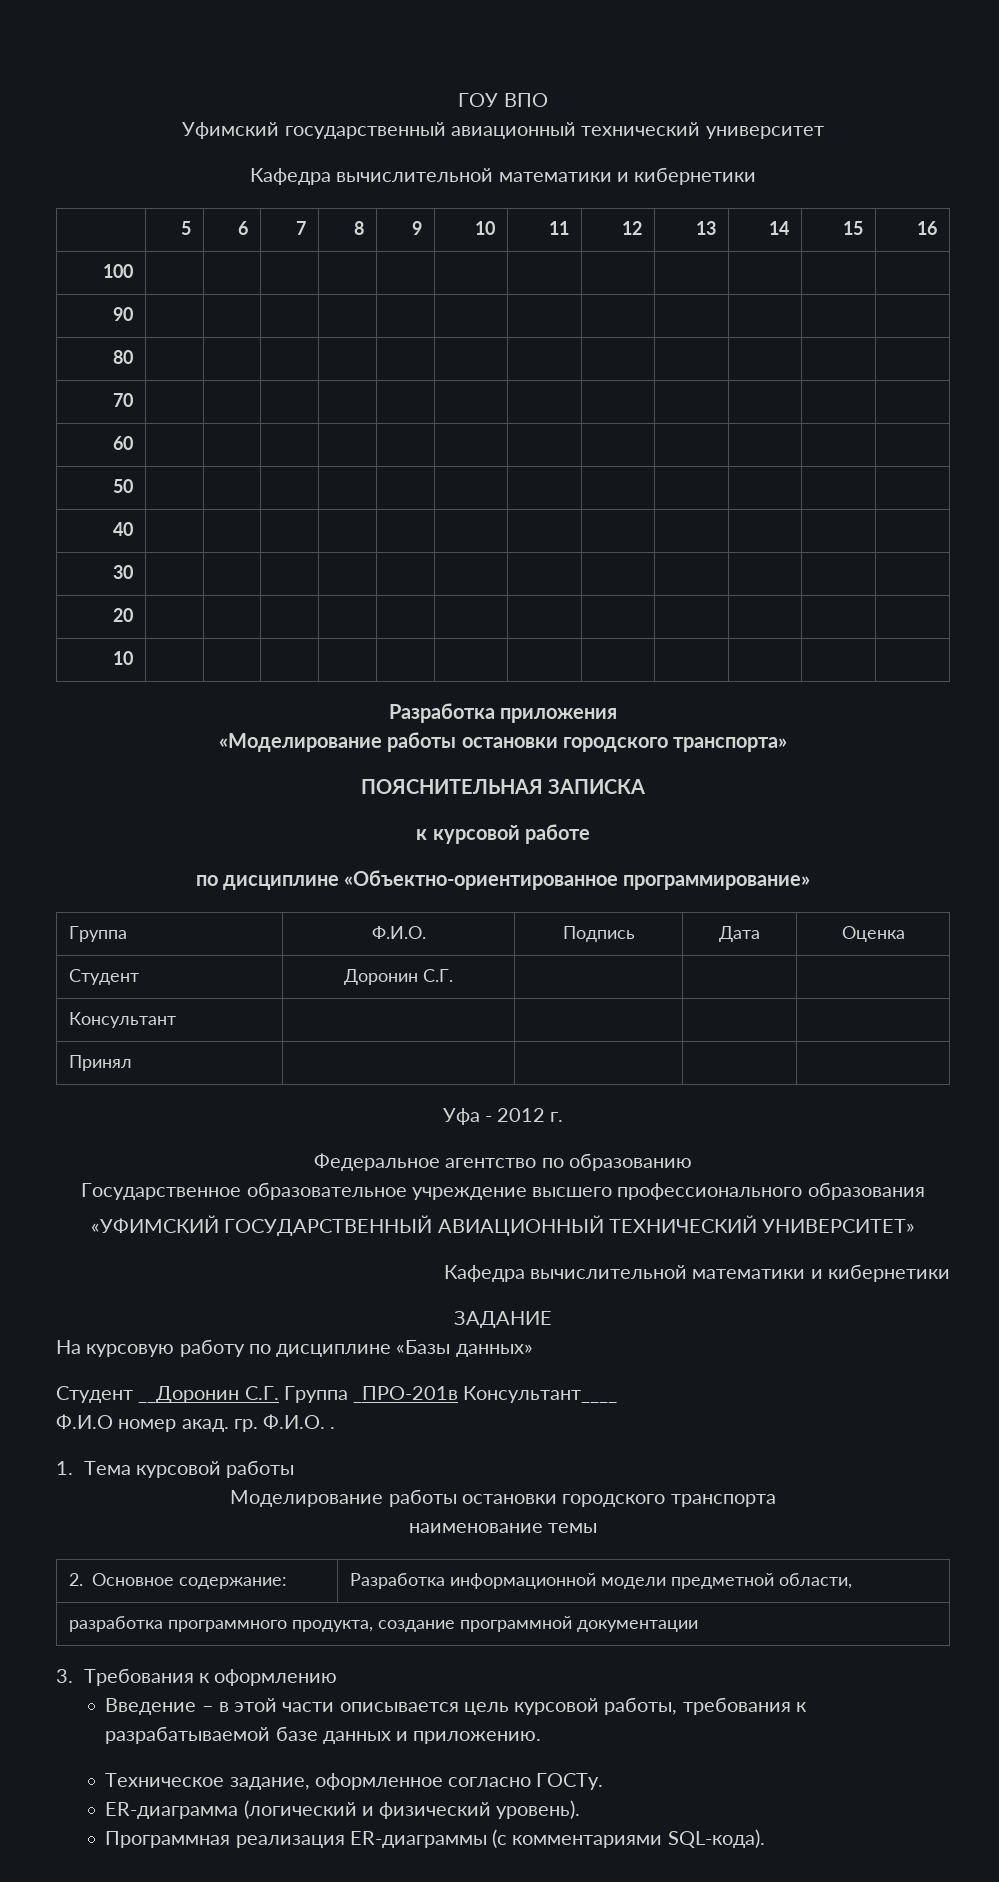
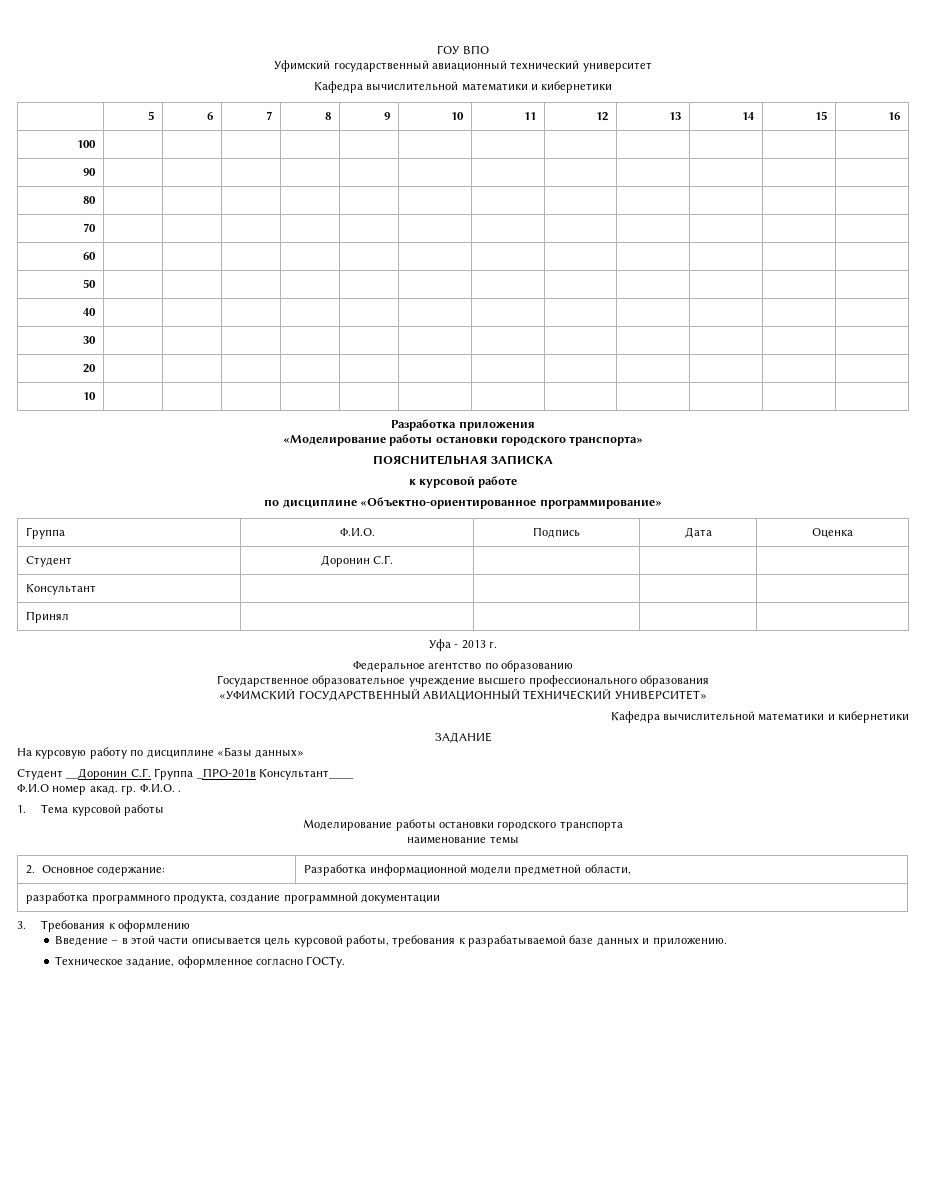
- Уфа - 2012 г.
+ Уфа - 2013 г.
- ER-диаграмма (логический и физический уровень).
- Программная реализация ER-диаграммы (с комментариями SQL-кода).

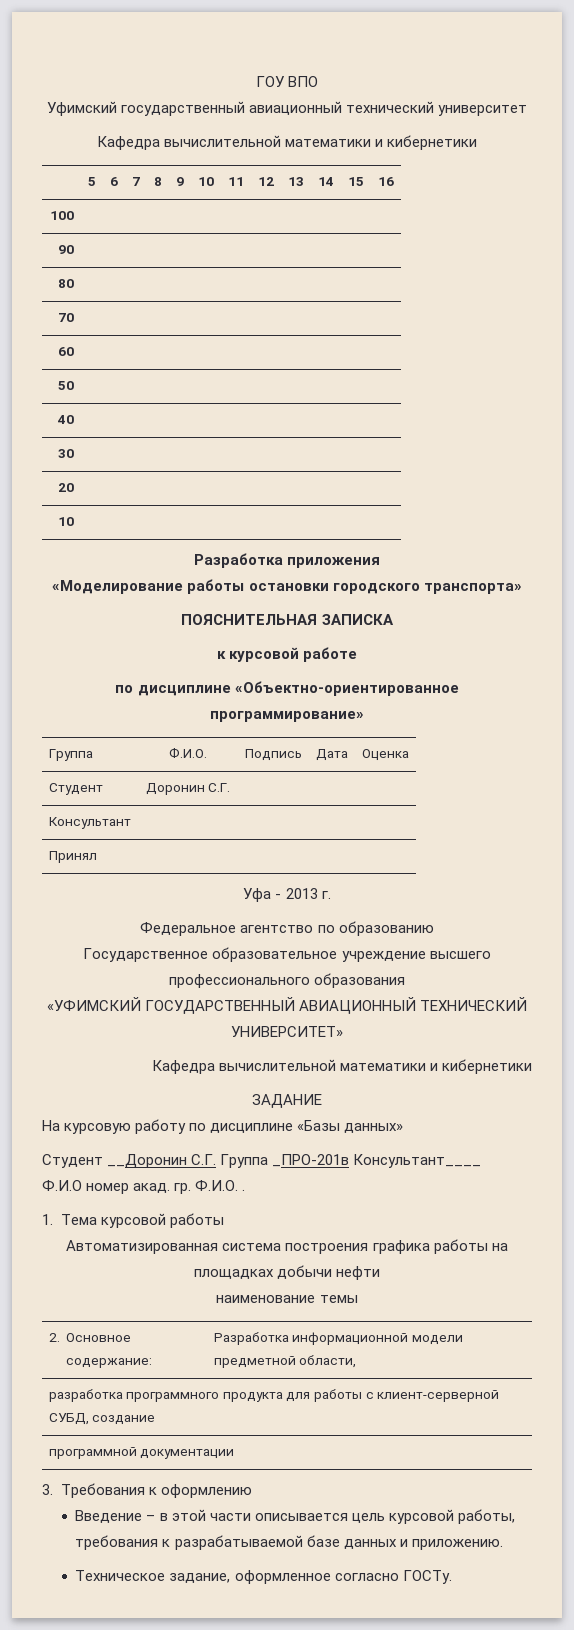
- Моделирование работы остановки городского транспорта
+ Автоматизированная система построения графика работы на площадках добычи нефти
- разработка программного продукта, создание программной документации
+ разработка программного продукта для работы с клиент-серверной СУБД, создание
+ программной документации

